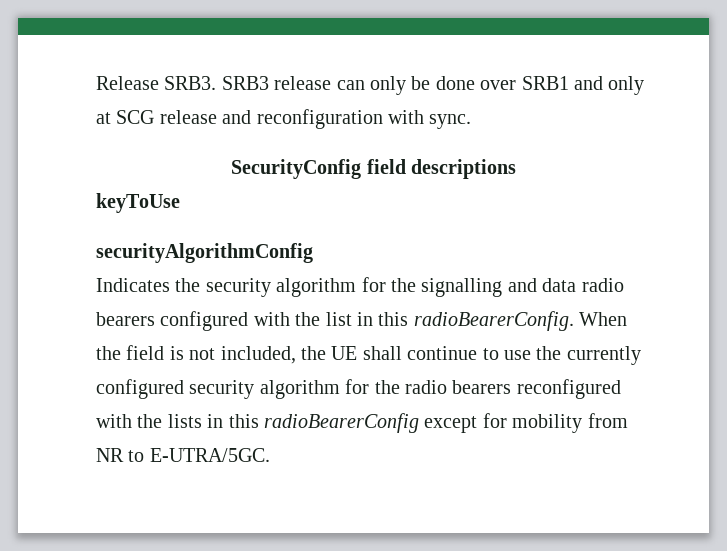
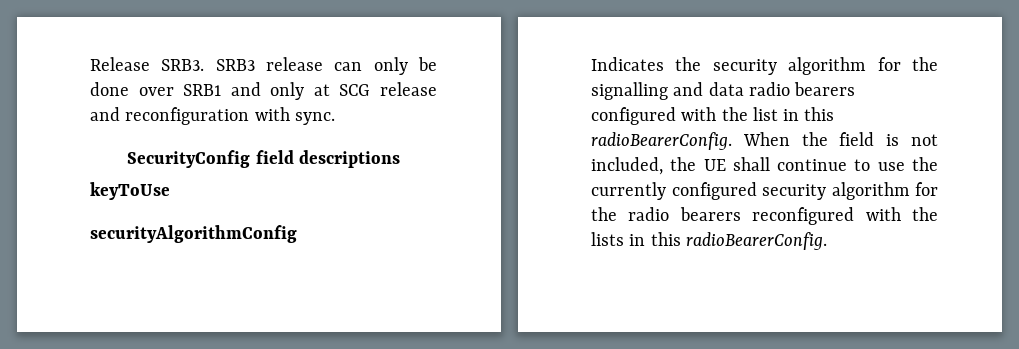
- When the field is not included, the UE shall continue to use the currently configured security algorithm for the radio bearers reconfigured with the lists in this radioBearerConfig except for mobility from NR to E-UTRA/5GC.
+ When the field is not included, the UE shall continue to use the currently configured security algorithm for the radio bearers reconfigured with the lists in this radioBearerConfig.

